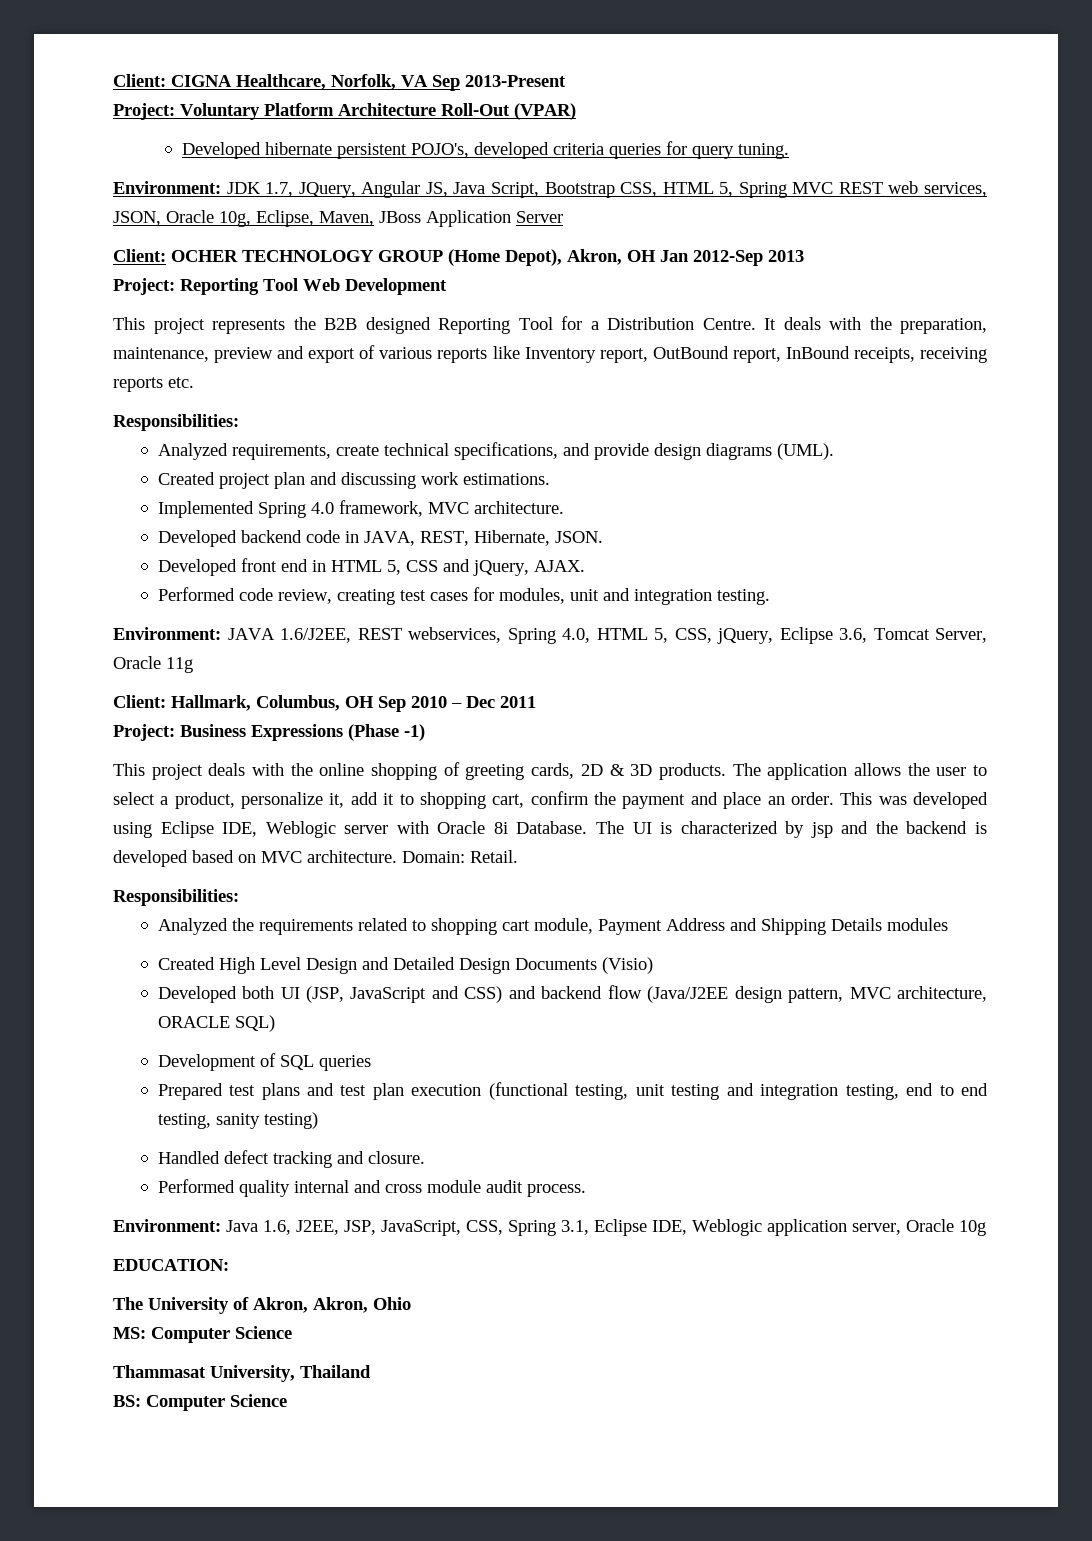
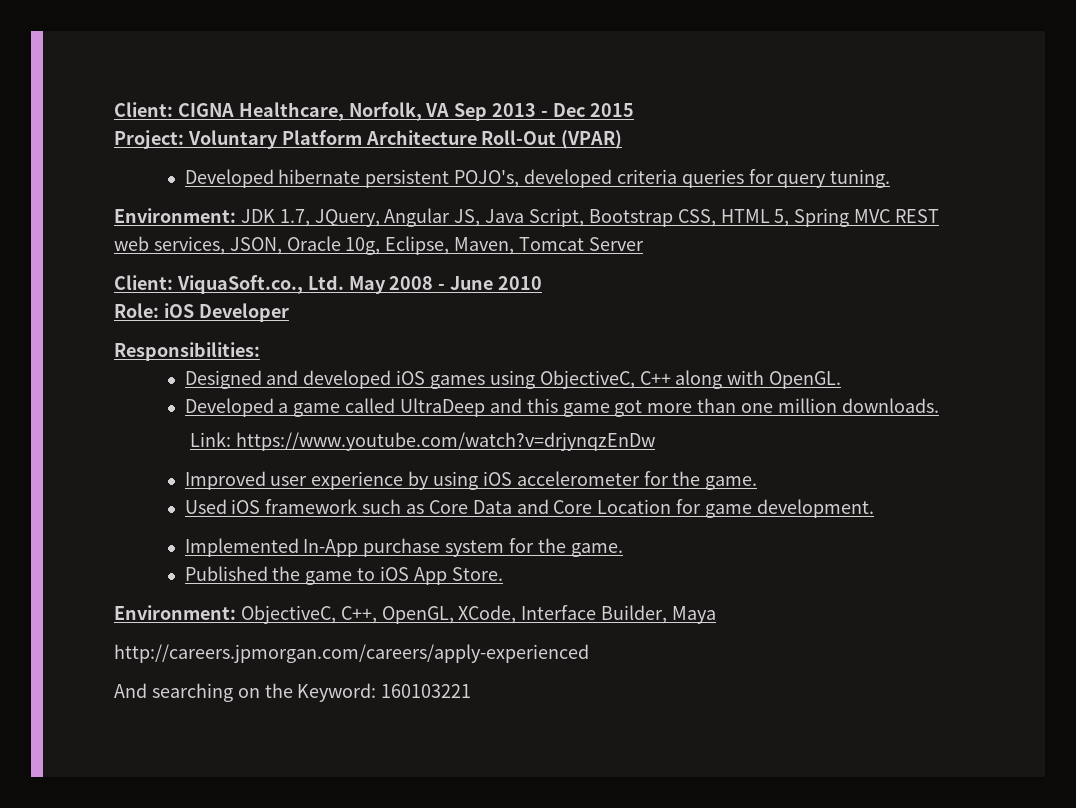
- Client: CIGNA Healthcare, Norfolk, VA Sep 2013-Present
+ Client: CIGNA Healthcare, Norfolk, VA Sep 2013 - Dec 2015
- Environment: JDK 1.7, JQuery, Angular JS, Java Script, Bootstrap CSS, HTML 5, Spring MVC REST web services, JSON, Oracle 10g, Eclipse, Maven, JBoss Application Server
+ Environment: JDK 1.7, JQuery, Angular JS, Java Script, Bootstrap CSS, HTML 5, Spring MVC REST web services, JSON, Oracle 10g, Eclipse, Maven, Tomcat Server
- Client: OCHER TECHNOLOGY GROUP (Home Depot), Akron, OH Jan 2012-Sep 2013
- Project: Reporting Tool Web Development
- This project represents the B2B designed Reporting Tool for a Distribution Centre. It deals with the preparation, maintenance, preview and export of various reports like Inventory report, OutBound report, InBound receipts, receiving reports etc.
+ Client: ViquaSoft.co., Ltd. May 2008 - June 2010
+ Role: iOS Developer
  Responsibilities:
- Analyzed requirements, create technical specifications, and provide design diagrams (UML).
- Created project plan and discussing work estimations.
- Implemented Spring 4.0 framework, MVC architecture.
- Developed backend code in JAVA, REST, Hibernate, JSON.
- Developed front end in HTML 5, CSS and jQuery, AJAX.
- Performed code review, creating test cases for modules, unit and integration testing.
- Environment: JAVA 1.6/J2EE, REST webservices, Spring 4.0, HTML 5, CSS, jQuery, Eclipse 3.6, Tomcat Server, Oracle 11g
- Client: Hallmark, Columbus, OH Sep 2010 – Dec 2011
- Project: Business Expressions (Phase -1)
- This project deals with the online shopping of greeting cards, 2D & 3D products. The application allows the user to select a product, personalize it, add it to shopping cart, confirm the payment and place an order. This was developed using Eclipse IDE, Weblogic server with Oracle 8i Database. The UI is characterized by jsp and the backend is developed based on MVC architecture. Domain: Retail.
- Responsibilities:
- Analyzed the requirements related to shopping cart module, Payment Address and Shipping Details modules
- Created High Level Design and Detailed Design Documents (Visio)
- Developed both UI (JSP, JavaScript and CSS) and backend flow (Java/J2EE design pattern, MVC architecture, ORACLE SQL)
- Development of SQL queries
- Prepared test plans and test plan execution (functional testing, unit testing and integration testing, end to end testing, sanity testing)
- Handled defect tracking and closure.
- Performed quality internal and cross module audit process.
- Environment: Java 1.6, J2EE, JSP, JavaScript, CSS, Spring 3.1, Eclipse IDE, Weblogic application server, Oracle 10g
- EDUCATION:
- The University of Akron, Akron, Ohio
- MS: Computer Science
- Thammasat University, Thailand
- BS: Computer Science
+ Designed and developed iOS games using ObjectiveC, C++ along with OpenGL.
+ Developed a game called UltraDeep and this game got more than one million downloads.
+ Link: https://www.youtube.com/watch?v=drjynqzEnDw
+ Improved user experience by using iOS accelerometer for the game.
+ Used iOS framework such as Core Data and Core Location for game development.
+ Implemented In-App purchase system for the game.
+ Published the game to iOS App Store.
+ Environment: ObjectiveC, C++, OpenGL, XCode, Interface Builder, Maya
+ http://careers.jpmorgan.com/careers/apply-experienced
+ And searching on the Keyword: 160103221

